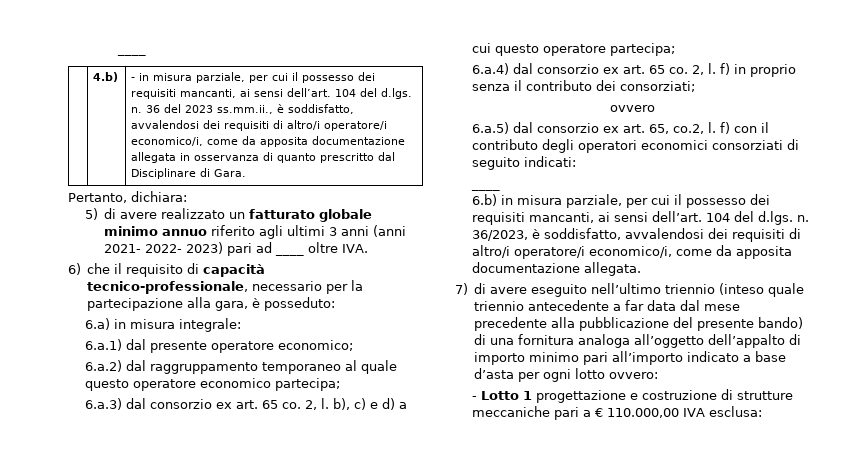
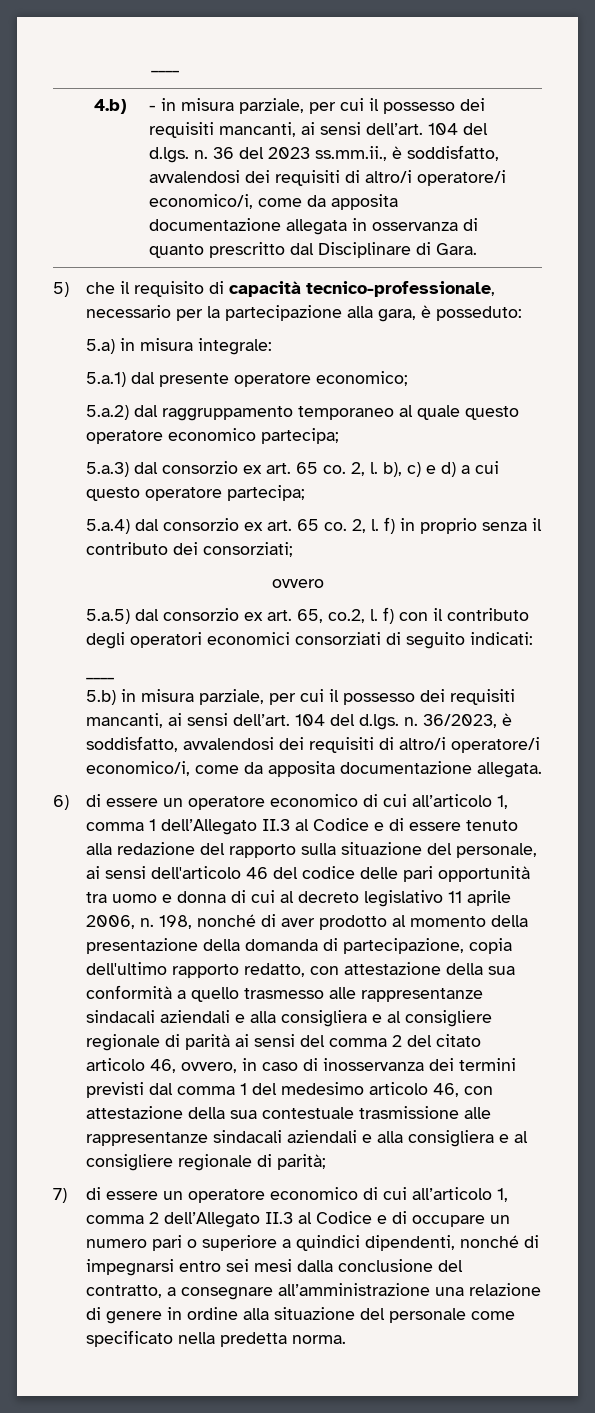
- Pertanto, dichiara:
- 5) di avere realizzato un fatturato globale minimo annuo riferito agli ultimi 3 anni (anni 2021- 2022- 2023) pari ad ____ oltre IVA.
- 6) che il requisito di capacità tecnico-professionale, necessario per la partecipazione alla gara, è posseduto:
+ 5) che il requisito di capacità tecnico-professionale, necessario per la partecipazione alla gara, è posseduto:
- 6.a) in misura integrale:
+ 5.a) in misura integrale:
- 6.a.1) dal presente operatore economico;
+ 5.a.1) dal presente operatore economico;
- 6.a.2) dal raggruppamento temporaneo al quale questo operatore economico partecipa;
+ 5.a.2) dal raggruppamento temporaneo al quale questo operatore economico partecipa;
- 6.a.3) dal consorzio ex art. 65 co.
+ 5.a.3) dal consorzio ex art. 65 co.
- 6.a.4) dal consorzio ex art. 65 co.
+ 5.a.4) dal consorzio ex art. 65 co.
- 6.a.5) dal consorzio ex art. 65, co.2, l. f) con il contributo degli operatori economici consorziati di seguito indicati:
+ 5.a.5) dal consorzio ex art. 65, co.2, l. f) con il contributo degli operatori economici consorziati di seguito indicati:
- 6.b) in misura parziale, per cui il possesso dei requisiti mancanti, ai sensi dell’art.
+ 5.b) in misura parziale, per cui il possesso dei requisiti mancanti, ai sensi dell’art.
- 7) di avere eseguito nell’ultimo triennio (inteso quale triennio antecedente a far data dal mese precedente alla pubblicazione del presente bando) di una fornitura analoga all’oggetto dell’appalto di importo minimo pari all’importo indicato a base d’asta per ogni lotto ovvero:
- - Lotto 1 progettazione e costruzione di strutture meccaniche pari a € 110.000,00 IVA esclusa:
+ 6) di essere un operatore economico di cui all’articolo 1, comma 1 dell’Allegato II.3 al Codice e di essere tenuto alla redazione del rapporto sulla situazione del personale, ai sensi dell'articolo 46 del codice delle pari opportunità tra uomo e donna di cui al decreto legislativo 11 aprile 2006, n. 198, nonché di aver prodotto al momento della presentazione della domanda di partecipazione, copia dell'ultimo rapporto redatto, con attestazione della sua conformità a quello trasmesso alle rappresentanze sindacali aziendali e alla consigliera e al consigliere regionale di parità ai sensi del comma 2 del citato articolo 46, ovvero, in caso di inosservanza dei termini previsti dal comma 1 del medesimo articolo 46, con attestazione della sua contestuale trasmissione alle rappresentanze sindacali aziendali e alla consigliera e al consigliere regionale di parità;
+ 7) di essere un operatore economico di cui all’articolo 1, comma 2 dell’Allegato II.3 al Codice e di occupare un numero pari o superiore a quindici dipendenti, nonché di impegnarsi entro sei mesi dalla conclusione del contratto, a consegnare all’amministrazione una relazione di genere in ordine alla situazione del personale come specificato nella predetta norma.

